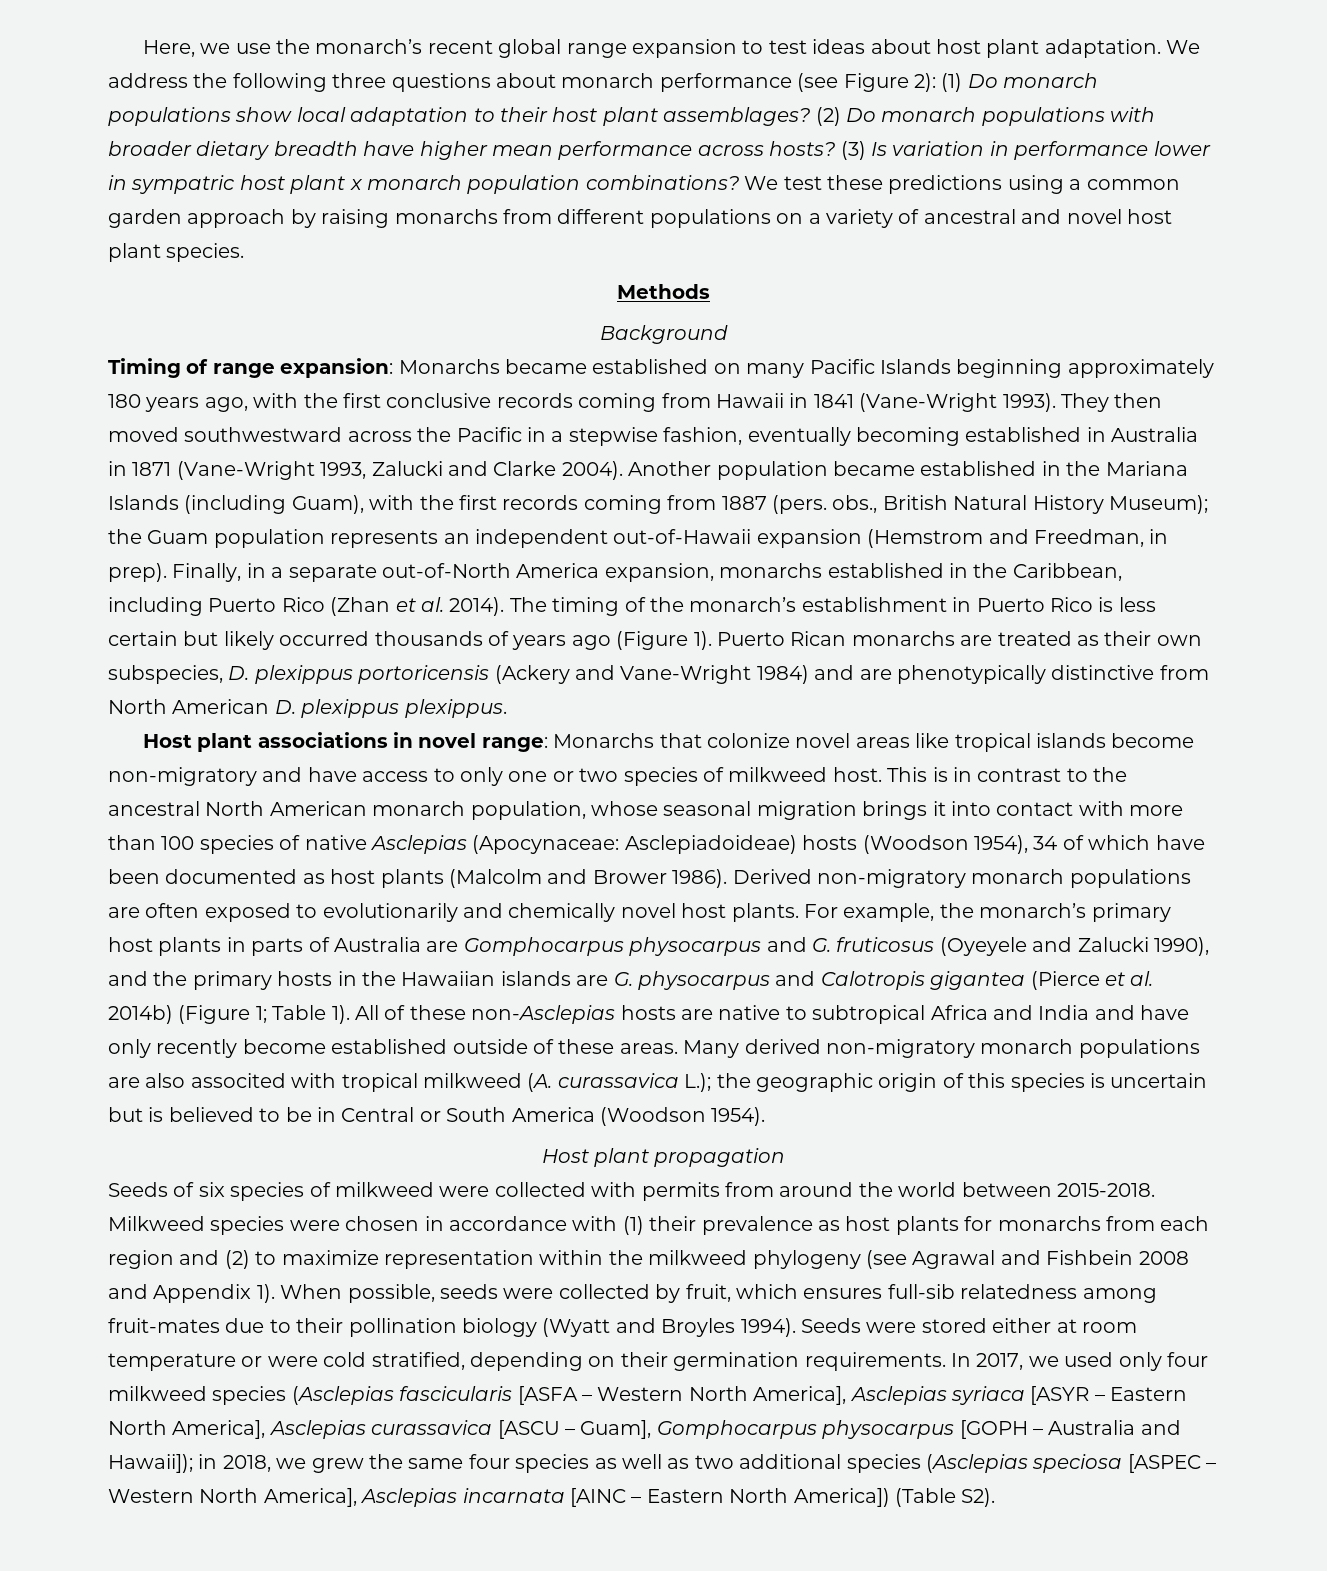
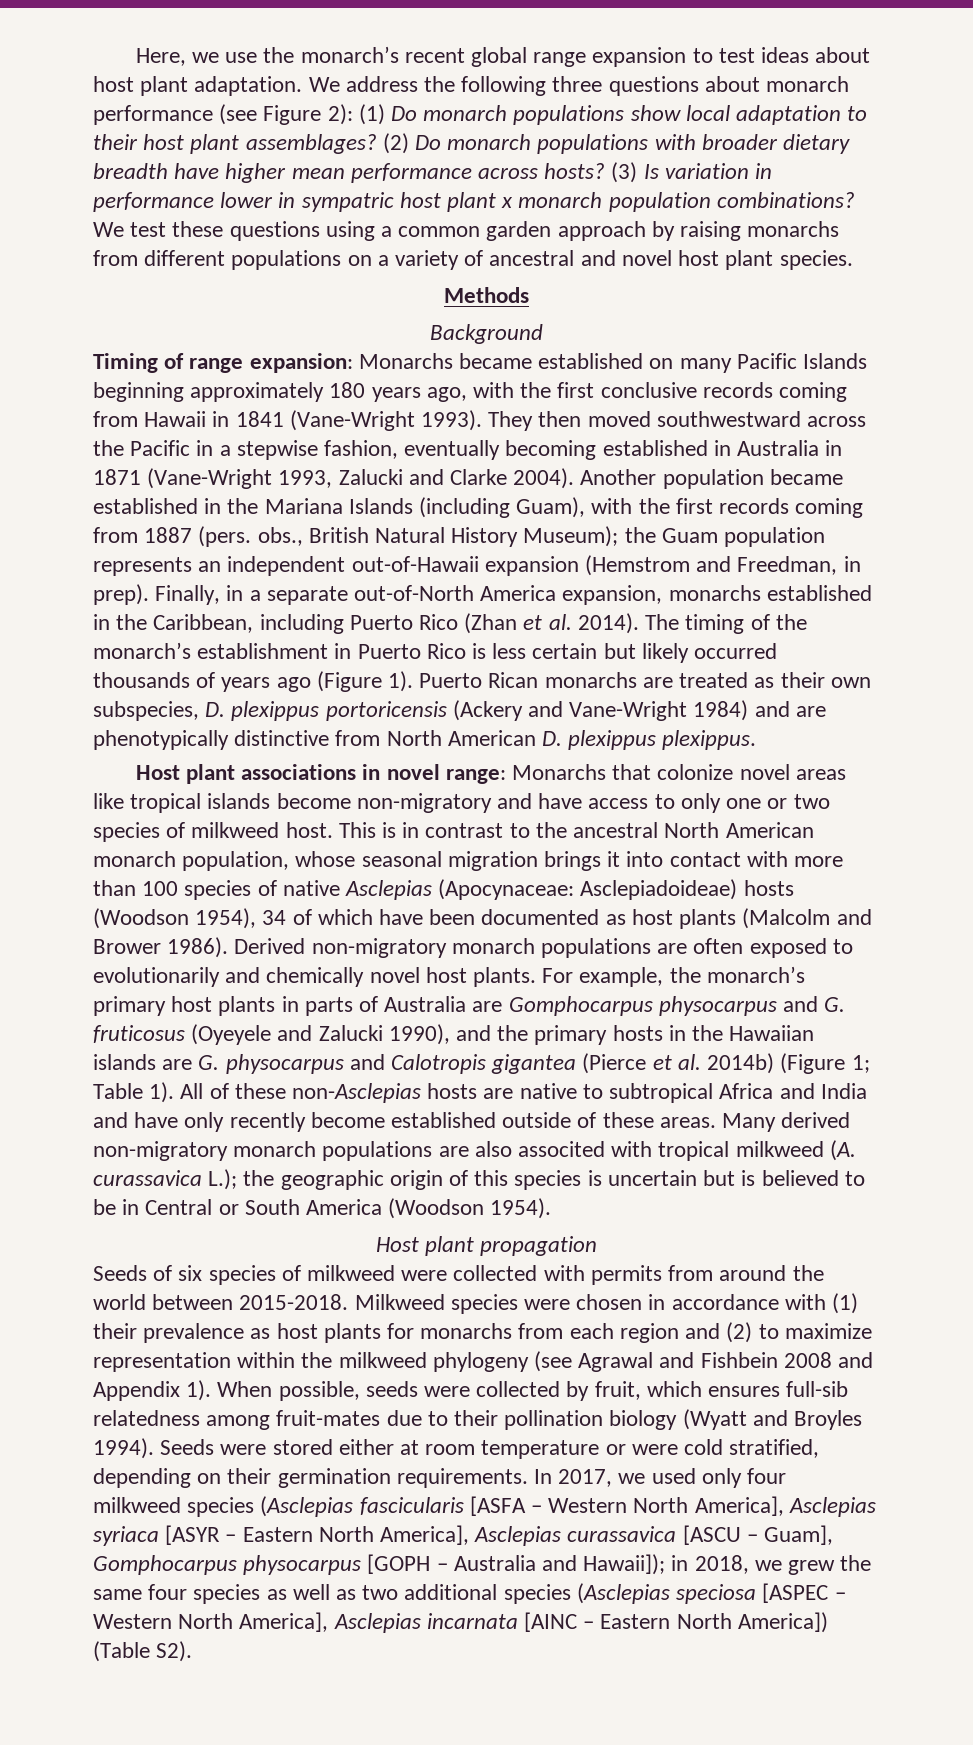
- We test these predictions using a common garden approach by raising monarchs from different populations on a variety of ancestral and novel host plant species.
+ We test these questions using a common garden approach by raising monarchs from different populations on a variety of ancestral and novel host plant species.

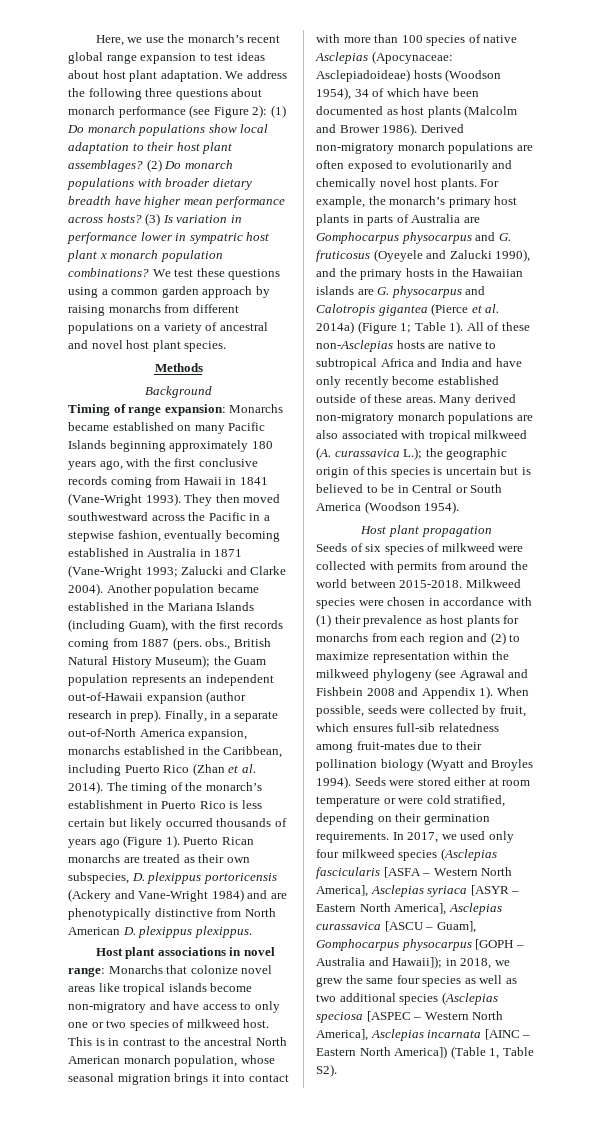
- They then moved southwestward across the Pacific in a stepwise fashion, eventually becoming established in Australia in 1871 (Vane-Wright 1993, Zalucki and Clarke 2004).
+ They then moved southwestward across the Pacific in a stepwise fashion, eventually becoming established in Australia in 1871 (Vane-Wright 1993; Zalucki and Clarke 2004).
- Another population became established in the Mariana Islands (including Guam), with the first records coming from 1887 (pers. obs., British Natural History Museum); the Guam population represents an independent out-of-Hawaii expansion (Hemstrom and Freedman, in prep).
+ Another population became established in the Mariana Islands (including Guam), with the first records coming from 1887 (pers. obs., British Natural History Museum); the Guam population represents an independent out-of-Hawaii expansion (author research in prep).
- For example, the monarch’s primary host plants in parts of Australia are Gomphocarpus physocarpus and G. fruticosus (Oyeyele and Zalucki 1990), and the primary hosts in the Hawaiian islands are G. physocarpus and Calotropis gigantea (Pierce et al. 2014b) (Figure 1; Table 1).
+ For example, the monarch’s primary host plants in parts of Australia are Gomphocarpus physocarpus and G. fruticosus (Oyeyele and Zalucki 1990), and the primary hosts in the Hawaiian islands are G. physocarpus and Calotropis gigantea (Pierce et al. 2014a) (Figure 1; Table 1).
- Many derived non-migratory monarch populations are also associted with tropical milkweed (A. curassavica L.); the geographic origin of this species is uncertain but is believed to be in Central or South America (Woodson 1954).
+ Many derived non-migratory monarch populations are also associated with tropical milkweed (A. curassavica L.); the geographic origin of this species is uncertain but is believed to be in Central or South America (Woodson 1954).
- in 2018, we grew the same four species as well as two additional species (Asclepias speciosa [ASPEC – Western North America], Asclepias incarnata [AINC – Eastern North America]) (Table S2).
+ in 2018, we grew the same four species as well as two additional species (Asclepias speciosa [ASPEC – Western North America], Asclepias incarnata [AINC – Eastern North America]) (Table 1, Table S2).

